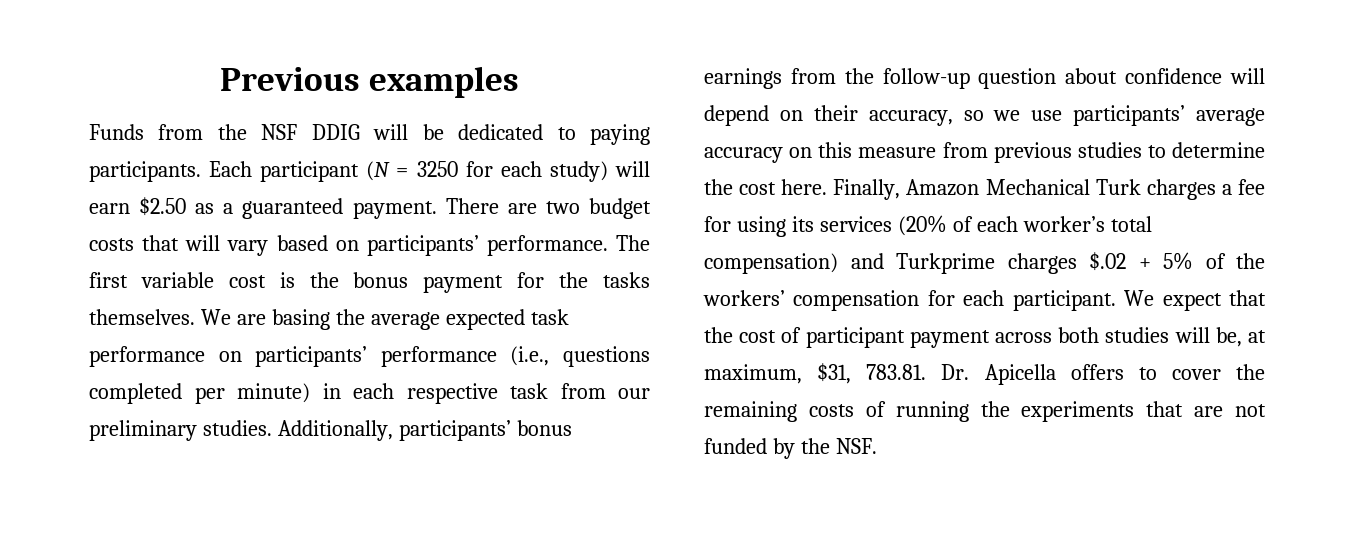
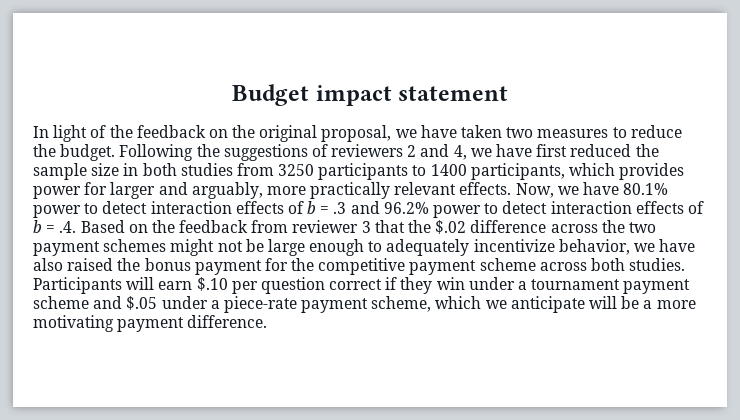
- Previous examples
- Funds from the NSF DDIG will be dedicated to paying participants. Each participant (N = 3250 for each study) will earn $2.50 as a guaranteed payment. There are two budget costs that will vary based on participants’ performance. The first variable cost is the bonus payment for the tasks themselves. We are basing the average expected task performance on participants’ performance (i.e., questions completed per minute) in each respective task from our preliminary studies. Additionally, participants’ bonus earnings from the follow-up question about confidence will depend on their accuracy, so we use participants’ average accuracy on this measure from previous studies to determine the cost here. Finally, Amazon Mechanical Turk charges a fee for using its services (20% of each worker’s total compensation) and Turkprime charges $.02 + 5% of the workers’ compensation for each participant. We expect that the cost of participant payment across both studies will be, at maximum, $31, 783.81. Dr. Apicella offers to cover the remaining costs of running the experiments that are not funded by the NSF.
+ Budget impact statement
+ In light of the feedback on the original proposal, we have taken two measures to reduce the budget. Following the suggestions of reviewers 2 and 4, we have first reduced the sample size in both studies from 3250 participants to 1400 participants, which provides power for larger and arguably, more practically relevant effects. Now, we have 80.1% power to detect interaction effects of b = .3 and 96.2% power to detect interaction effects of b = .4. Based on the feedback from reviewer 3 that the $.02 difference across the two payment schemes might not be large enough to adequately incentivize behavior, we have also raised the bonus payment for the competitive payment scheme across both studies. Participants will earn $.10 per question correct if they win under a tournament payment scheme and $.05 under a piece-rate payment scheme, which we anticipate will be a more motivating payment difference.

